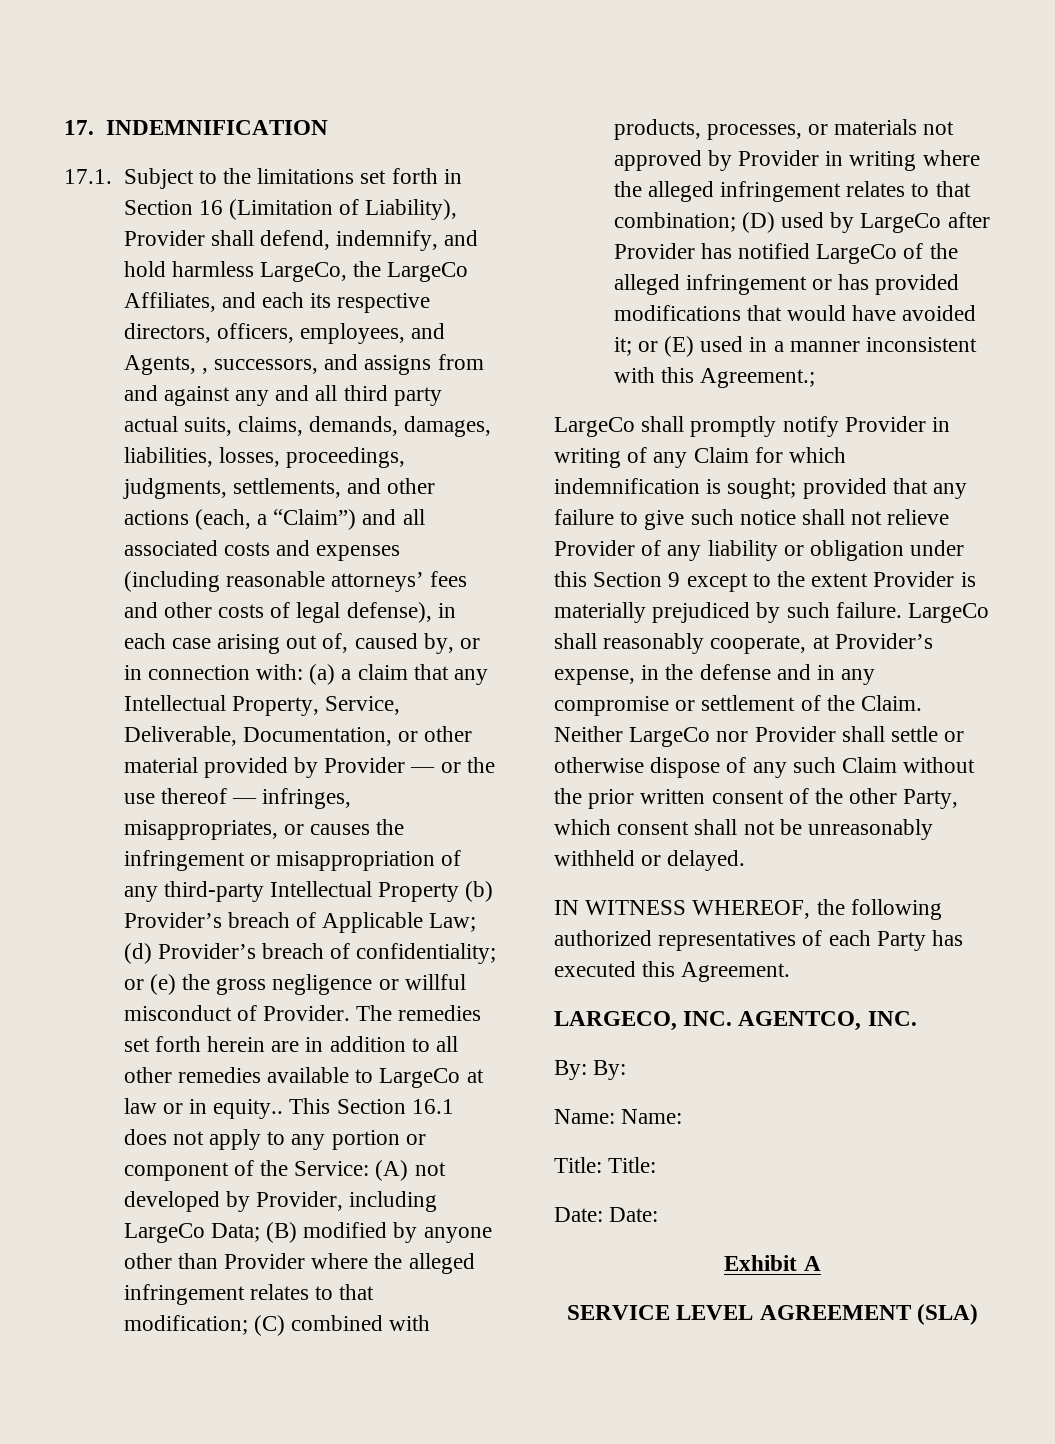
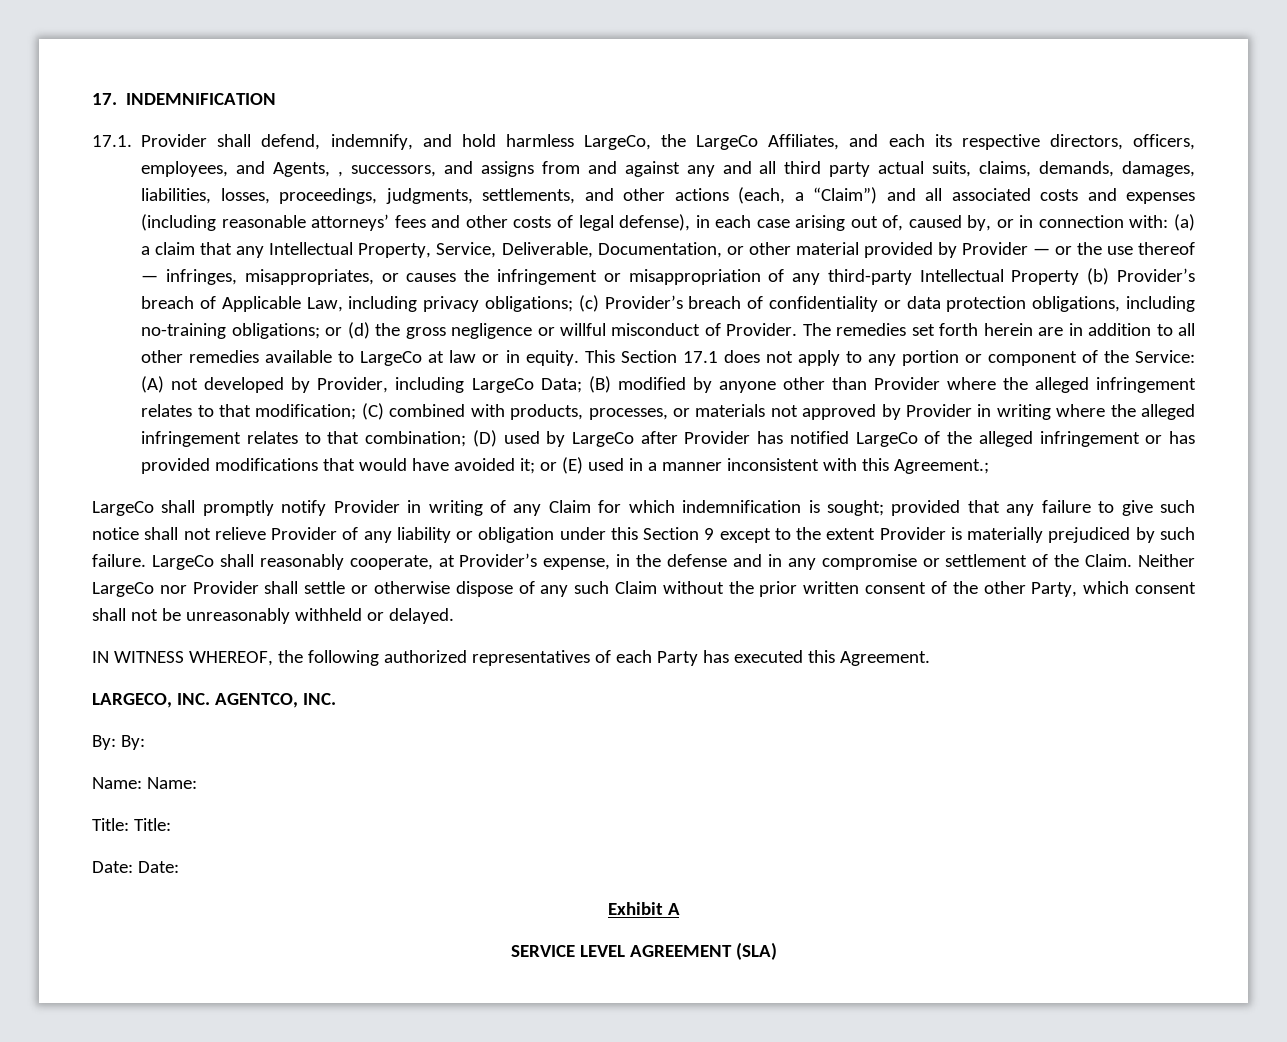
- 17.1. Subject to the limitations set forth in Section 16 (Limitation of Liability), Provider shall defend, indemnify, and hold harmless LargeCo, the LargeCo Affiliates, and each its respective directors, officers, employees, and Agents, , successors, and assigns from and against any and all third party actual suits, claims, demands, damages, liabilities, losses, proceedings, judgments, settlements, and other actions (each, a “Claim”) and all associated costs and expenses (including reasonable attorneys’ fees and other costs of legal defense), in each case arising out of, caused by, or in connection with:
+ 17.1. Provider shall defend, indemnify, and hold harmless LargeCo, the LargeCo Affiliates, and each its respective directors, officers, employees, and Agents, , successors, and assigns from and against any and all third party actual suits, claims, demands, damages, liabilities, losses, proceedings, judgments, settlements, and other actions (each, a “Claim”) and all associated costs and expenses (including reasonable attorneys’ fees and other costs of legal defense), in each case arising out of, caused by, or in connection with:
- (a) a claim that any Intellectual Property, Service, Deliverable, Documentation, or other material provided by Provider — or the use thereof — infringes, misappropriates, or causes the infringement or misappropriation of any third-party Intellectual Property (b) Provider’s breach of Applicable Law; (d) Provider’s breach of confidentiality; or (e) the gross negligence or willful misconduct of Provider.
+ (a) a claim that any Intellectual Property, Service, Deliverable, Documentation, or other material provided by Provider — or the use thereof — infringes, misappropriates, or causes the infringement or misappropriation of any third-party Intellectual Property (b) Provider’s breach of Applicable Law, including privacy obligations; (c) Provider’s breach of confidentiality or data protection obligations, including no-training obligations; or (d) the gross negligence or willful misconduct of Provider.
- The remedies set forth herein are in addition to all other remedies available to LargeCo at law or in equity..
+ The remedies set forth herein are in addition to all other remedies available to LargeCo at law or in equity.
- This Section 16.1 does not apply to any portion or component of the Service:
+ This Section 17.1 does not apply to any portion or component of the Service:

